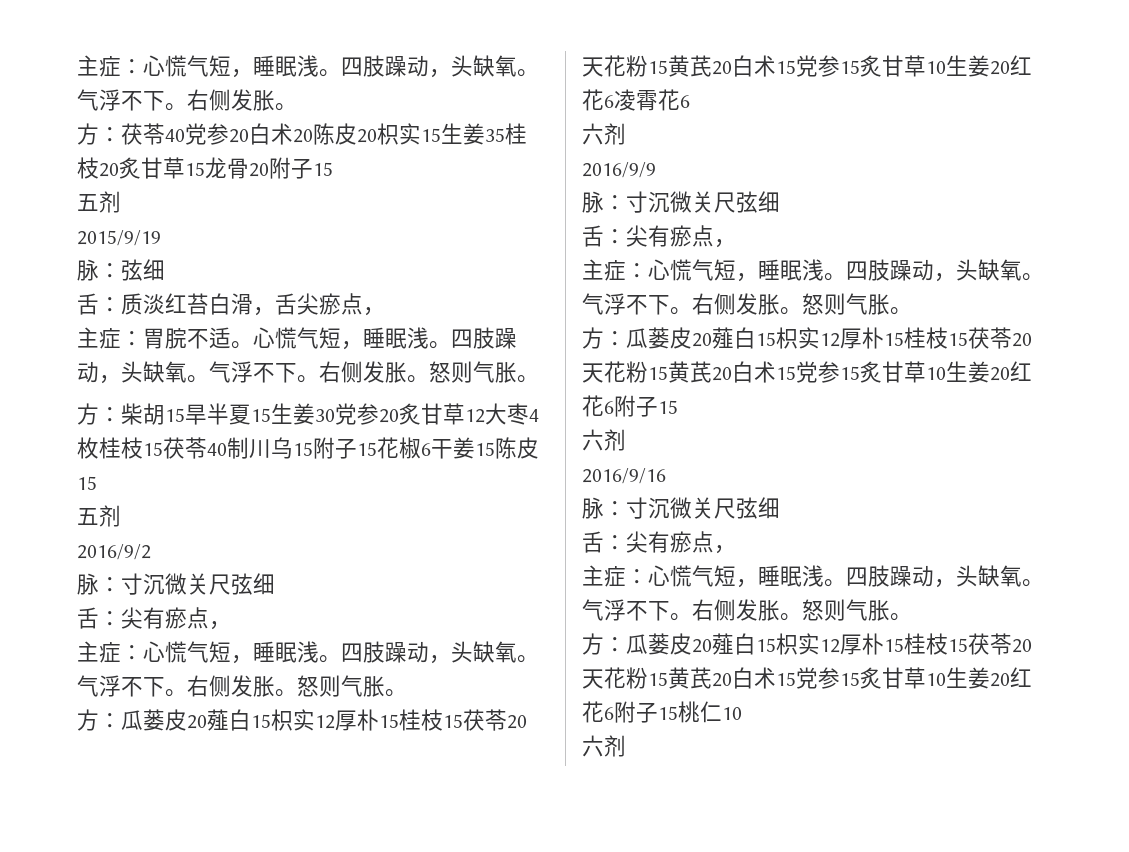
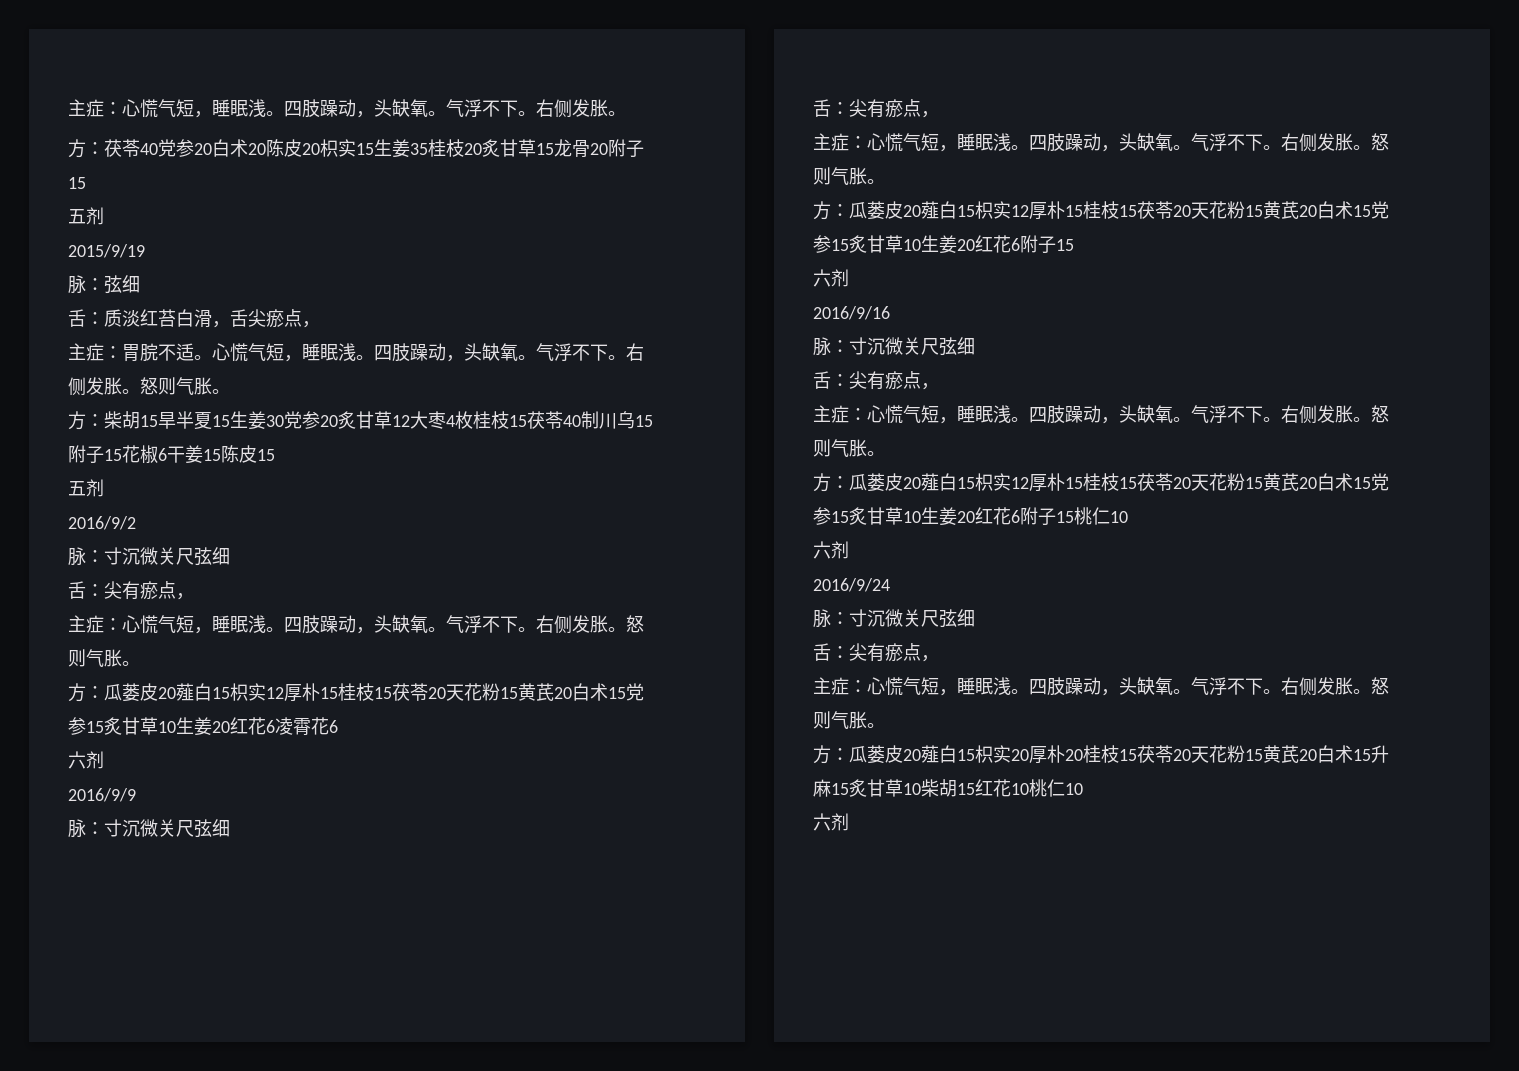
+ 2016/9/24
+ 脉：寸沉微关尺弦细
+ 舌：尖有瘀点，
+ 主症：心慌气短，睡眠浅。四肢躁动，头缺氧。气浮不下。右侧发胀。怒则气胀。
+ 方：瓜蒌皮20薤白15枳实20厚朴20桂枝15茯苓20天花粉15黄芪20白术15升麻15炙甘草10柴胡15红花10桃仁10
+ 六剂

